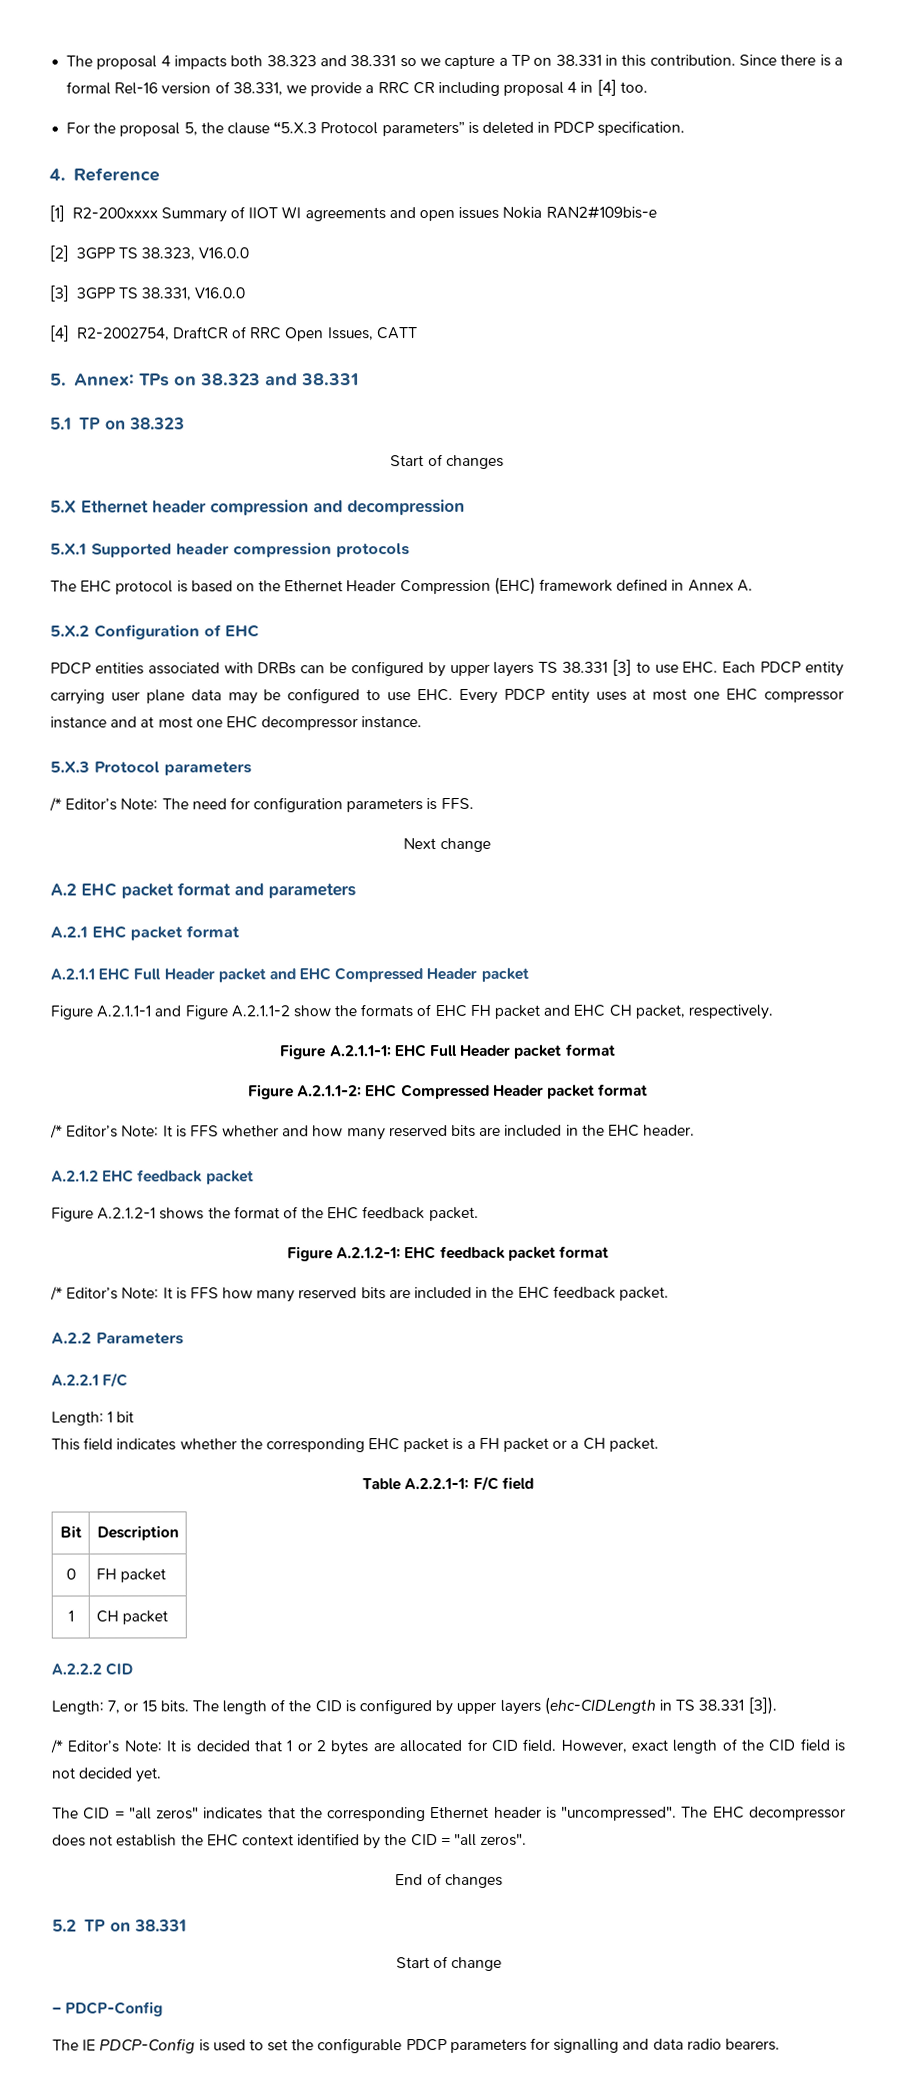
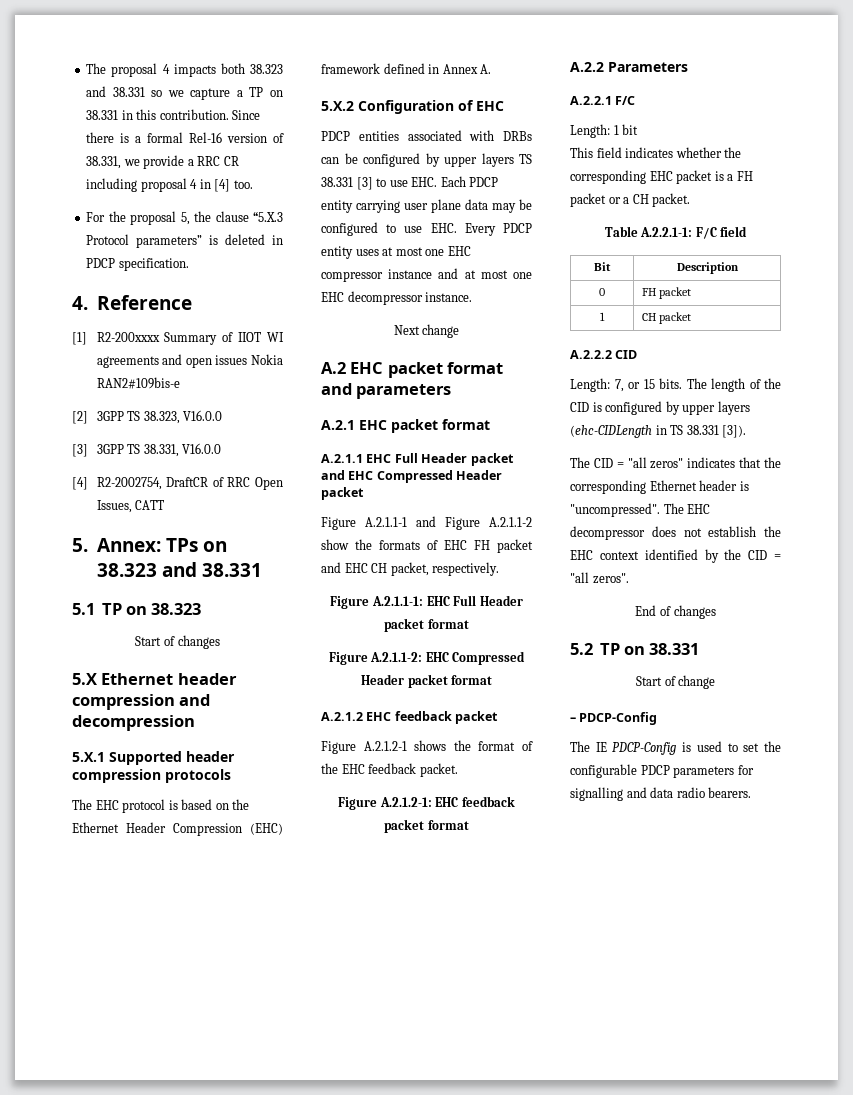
- 5.X.3 Protocol parameters
- /* Editor’s Note: The need for configuration parameters is FFS.
- /* Editor’s Note: It is FFS whether and how many reserved bits are included in the EHC header.
- /* Editor’s Note: It is FFS how many reserved bits are included in the EHC feedback packet.
- /* Editor’s Note: It is decided that 1 or 2 bytes are allocated for CID field. However, exact length of the CID field is not decided yet.

